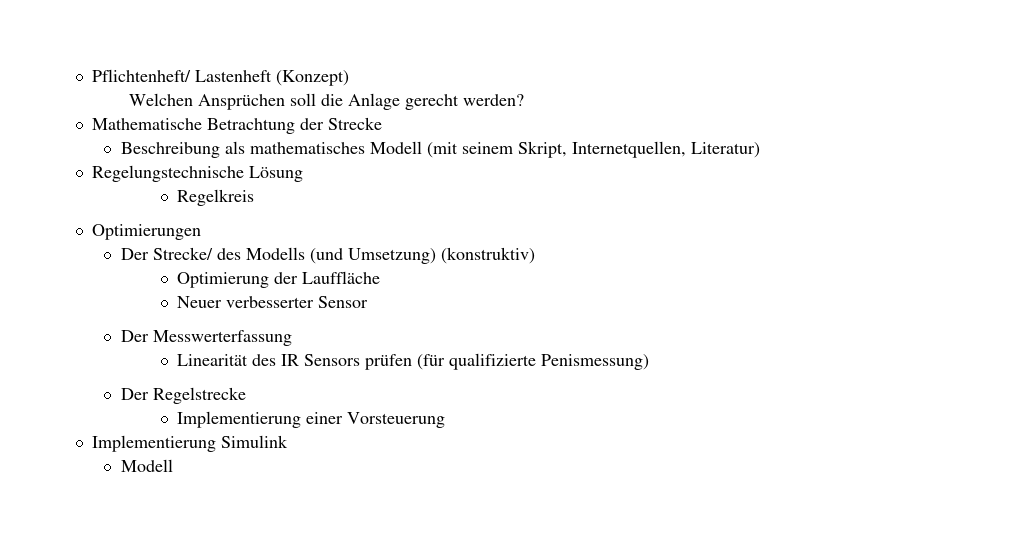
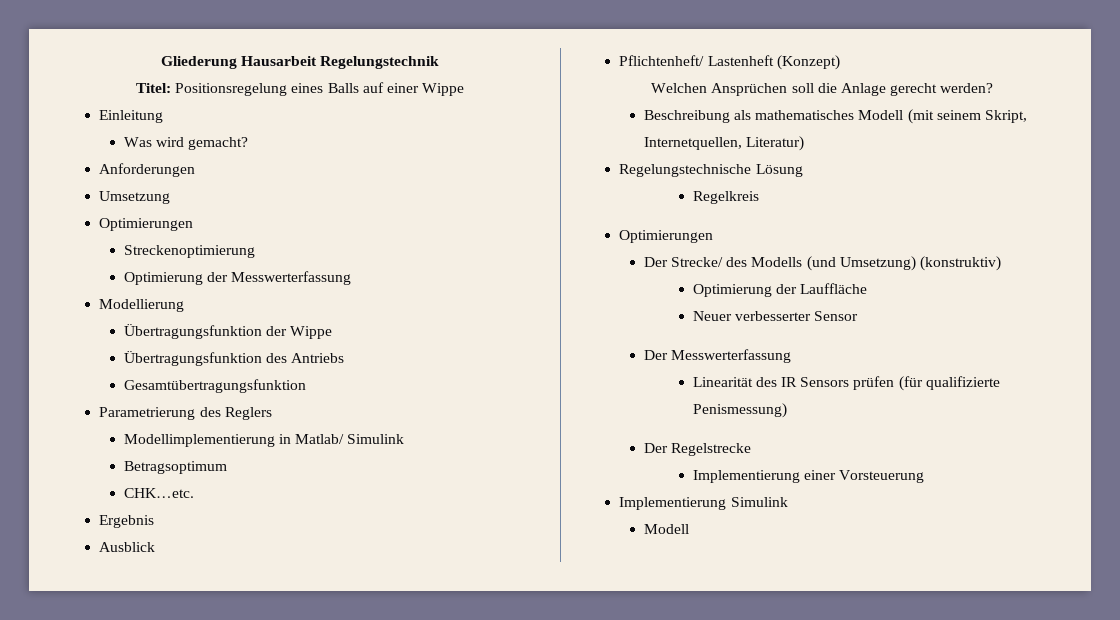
+ Gliederung Hausarbeit Regelungstechnik
+ Titel: Positionsregelung eines Balls auf einer Wippe
+ Einleitung
+ Was wird gemacht?
+ Anforderungen
+ Umsetzung
+ Optimierungen
+ Streckenoptimierung
+ Optimierung der Messwerterfassung
+ Modellierung
+ Übertragungsfunktion der Wippe
+ Übertragungsfunktion des Antriebs
+ Gesamtübertragungsfunktion
+ Parametrierung des Reglers
+ Modellimplementierung in Matlab/ Simulink
+ Betragsoptimum
+ CHK…etc.
+ Ergebnis
+ Ausblick
- Mathematische Betrachtung der Strecke

